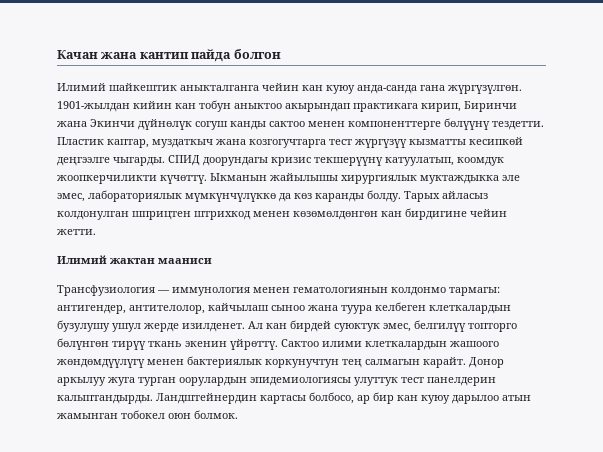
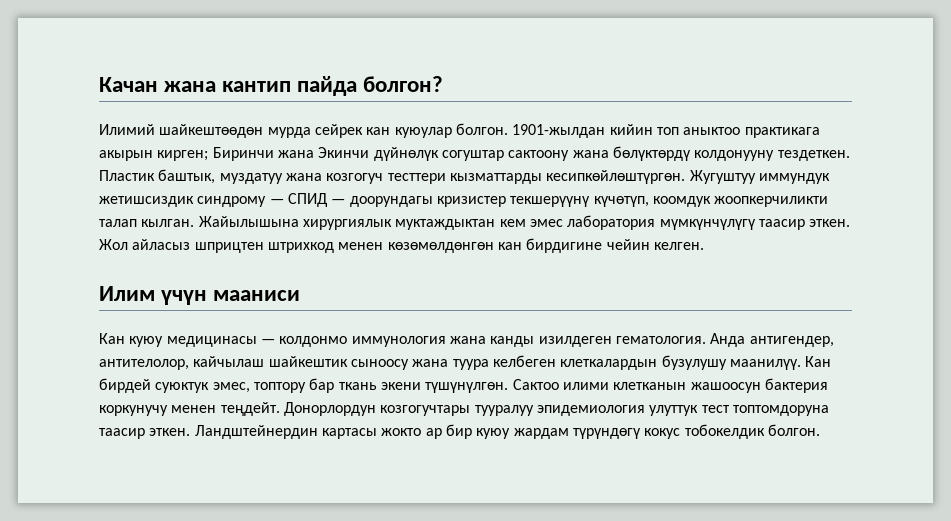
- Качан жана кантип пайда болгон
- Илимий шайкештик аныкталганга чейин кан куюу анда-санда гана жүргүзүлгөн. 1901-жылдан кийин кан тобун аныктоо акырындап практикага кирип, Биринчи жана Экинчи дүйнөлүк согуш канды сактоо менен компоненттерге бөлүүнү тездетти. Пластик каптар, муздаткыч жана козгогучтарга тест жүргүзүү кызматты кесипкөй деңгээлге чыгарды. СПИД доорундагы кризис текшерүүнү катуулатып, коомдук жоопкерчиликти күчөттү. Ыкманын жайылышы хирургиялык муктаждыкка эле эмес, лабораториялык мүмкүнчүлүккө да көз каранды болду. Тарых айласыз колдонулган шприцтен штрихкод менен көзөмөлдөнгөн кан бирдигине чейин жетти.
- Илимий жактан мааниси
- Трансфузиология — иммунология менен гематологиянын колдонмо тармагы: антигендер, антителолор, кайчылаш сыноо жана туура келбеген клеткалардын бузулушу ушул жерде изилденет. Ал кан бирдей суюктук эмес, белгилүү топторго бөлүнгөн тирүү ткань экенин үйрөттү. Сактоо илими клеткалардын жашоого жөндөмдүүлүгү менен бактериялык коркунучтун тең салмагын карайт. Донор аркылуу жуга турган оорулардын эпидемиологиясы улуттук тест панелдерин калыптандырды.
+ Качан жана кантип пайда болгон?
+ Илимий шайкештөөдөн мурда сейрек кан куюулар болгон. 1901-жылдан кийин топ аныктоо практикага акырын кирген; Биринчи жана Экинчи дүйнөлүк согуштар сактоону жана бөлүктөрдү колдонууну тездеткен. Пластик баштык, муздатуу жана козгогуч тесттери кызматтарды кесипкөйлөштүргөн. Жугуштуу иммундук жетишсиздик синдрому — СПИД — доорундагы кризистер текшерүүнү күчөтүп, коомдук жоопкерчиликти талап кылган. Жайылышына хирургиялык муктаждыктан кем эмес лаборатория мүмкүнчүлүгү таасир эткен. Жол айласыз шприцтен штрихкод менен көзөмөлдөнгөн кан бирдигине чейин келген.
+ Илим үчүн мааниси
+ Кан куюу медицинасы — колдонмо иммунология жана канды изилдеген гематология. Анда антигендер, антителолор, кайчылаш шайкештик сыноосу жана туура келбеген клеткалардын бузулушу маанилүү. Кан бирдей суюктук эмес, топтору бар ткань экени түшүнүлгөн. Сактоо илими клетканын жашоосун бактерия коркунучу менен теңдейт. Донорлордун козгогучтары тууралуу эпидемиология улуттук тест топтомдоруна таасир эткен.
- Ландштейнердин картасы болбосо, ар бир кан куюу дарылоо атын жамынган тобокел оюн болмок.
+ Ландштейнердин картасы жокто ар бир куюу жардам түрүндөгү кокус тобокелдик болгон.

